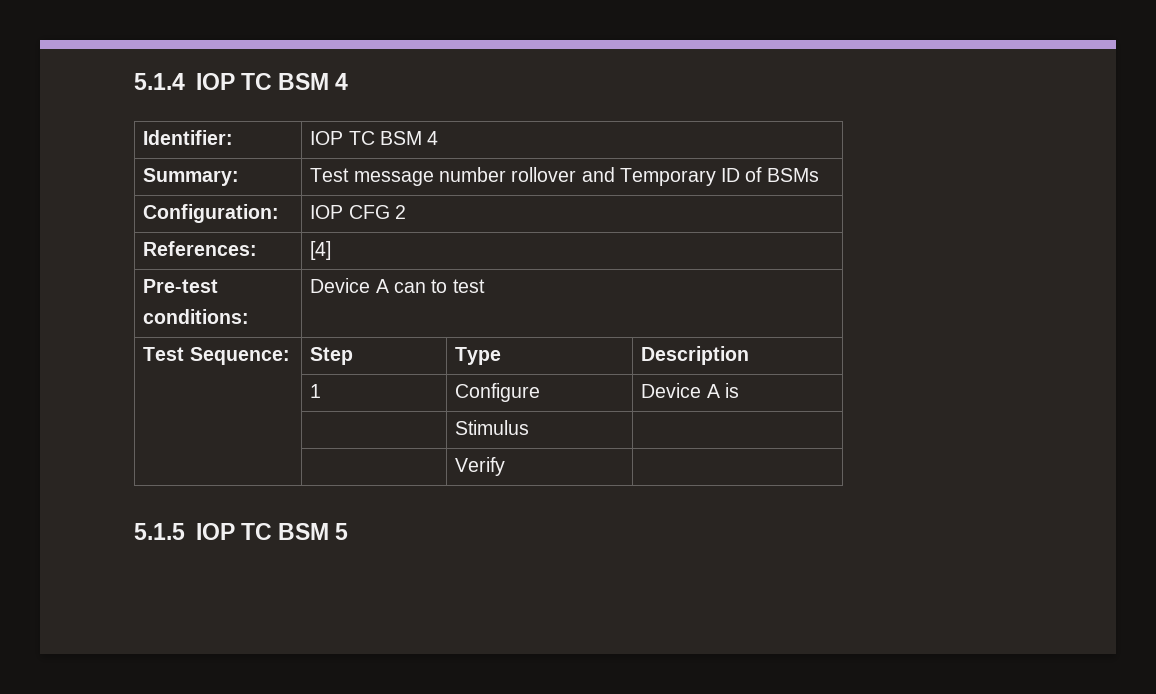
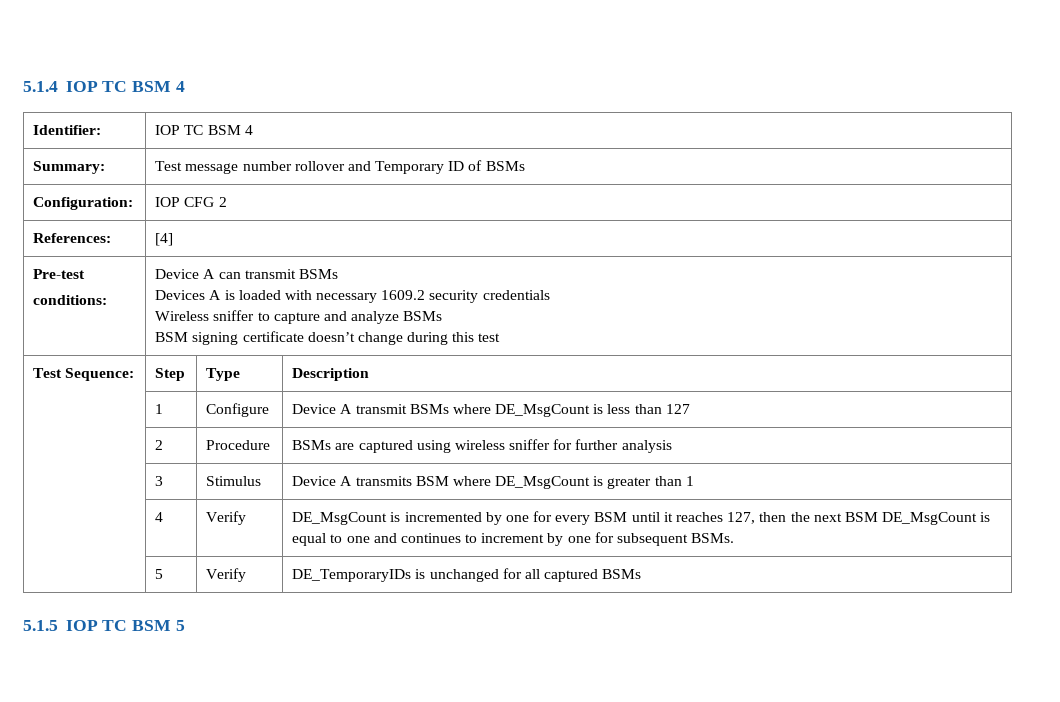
  Pre-test
- conditions: | Device A can to test
+ conditions: | Device A can transmit BSMs
+ Devices A is loaded with necessary 1609.2 security credentials
+ Wireless sniffer to capture and analyze BSMs
+ BSM signing certificate doesn’t change during this test
- | 1 | Configure | Device A is
- | | Stimulus |
- | | Verify |
+ | 1 | Configure | Device A transmit BSMs where DE_MsgCount is less than 127
+ | 2 | Procedure | BSMs are captured using wireless sniffer for further analysis
+ | 3 | Stimulus | Device A transmits BSM where DE_MsgCount is greater than 1
+ | 4 | Verify | DE_MsgCount is incremented by one for every BSM until it reaches 127, then the next BSM DE_MsgCount is equal to one and continues to increment by one for subsequent BSMs.
+ | 5 | Verify | DE_TemporaryIDs is unchanged for all captured BSMs

